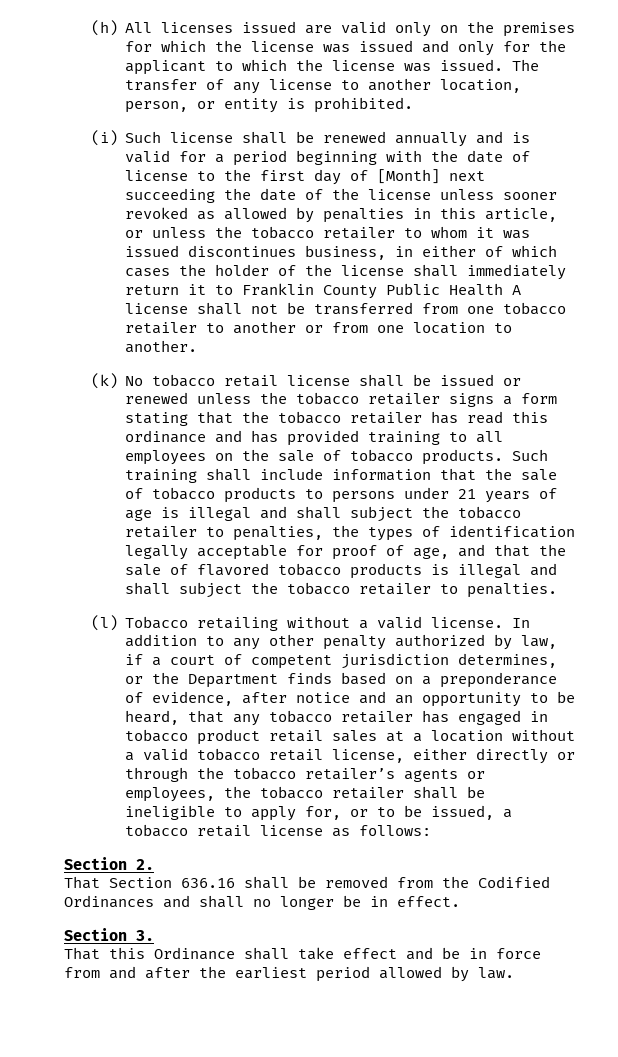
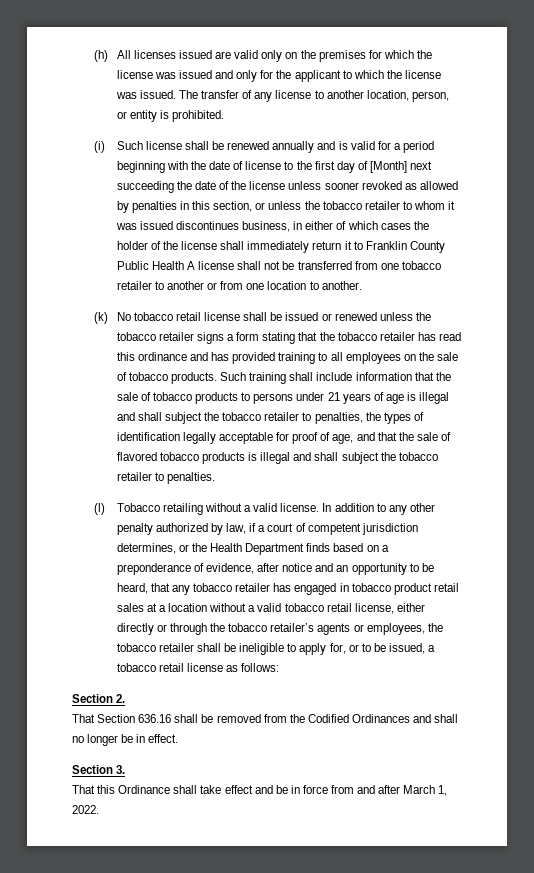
- (i) Such license shall be renewed annually and is valid for a period beginning with the date of license to the first day of [Month] next succeeding the date of the license unless sooner revoked as allowed by penalties in this article, or unless the tobacco retailer to whom it was issued discontinues business, in either of which cases the holder of the license shall immediately return it to Franklin County Public Health A license shall not be transferred from one tobacco retailer to another or from one location to another.
+ (i) Such license shall be renewed annually and is valid for a period beginning with the date of license to the first day of [Month] next succeeding the date of the license unless sooner revoked as allowed by penalties in this section, or unless the tobacco retailer to whom it was issued discontinues business, in either of which cases the holder of the license shall immediately return it to Franklin County Public Health A license shall not be transferred from one tobacco retailer to another or from one location to another.
- In addition to any other penalty authorized by law, if a court of competent jurisdiction determines, or the Department finds based on a preponderance of evidence, after notice and an opportunity to be heard, that any tobacco retailer has engaged in tobacco product retail sales at a location without a valid tobacco retail license, either directly or through the tobacco retailer’s agents or employees, the tobacco retailer shall be ineligible to apply for, or to be issued, a tobacco retail license as follows:
+ In addition to any other penalty authorized by law, if a court of competent jurisdiction determines, or the Health Department finds based on a preponderance of evidence, after notice and an opportunity to be heard, that any tobacco retailer has engaged in tobacco product retail sales at a location without a valid tobacco retail license, either directly or through the tobacco retailer’s agents or employees, the tobacco retailer shall be ineligible to apply for, or to be issued, a tobacco retail license as follows:
- That this Ordinance shall take effect and be in force from and after the earliest period allowed by law.
+ That this Ordinance shall take effect and be in force from and after March 1, 2022.

